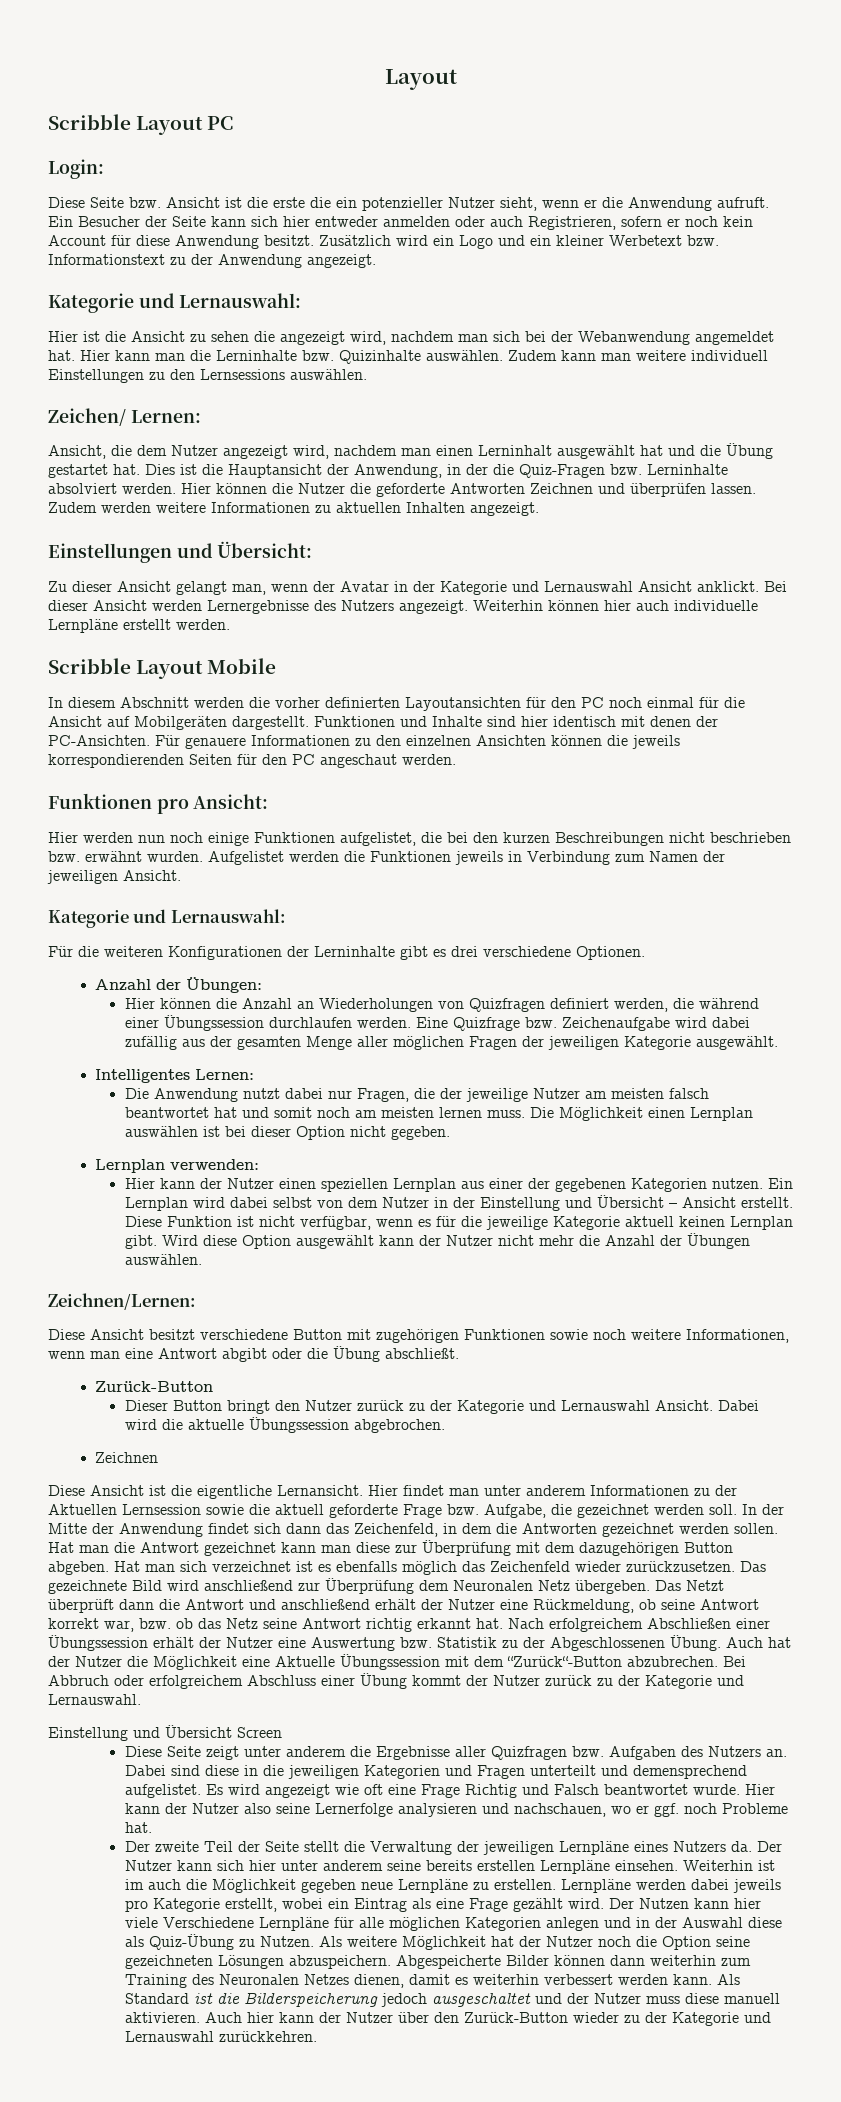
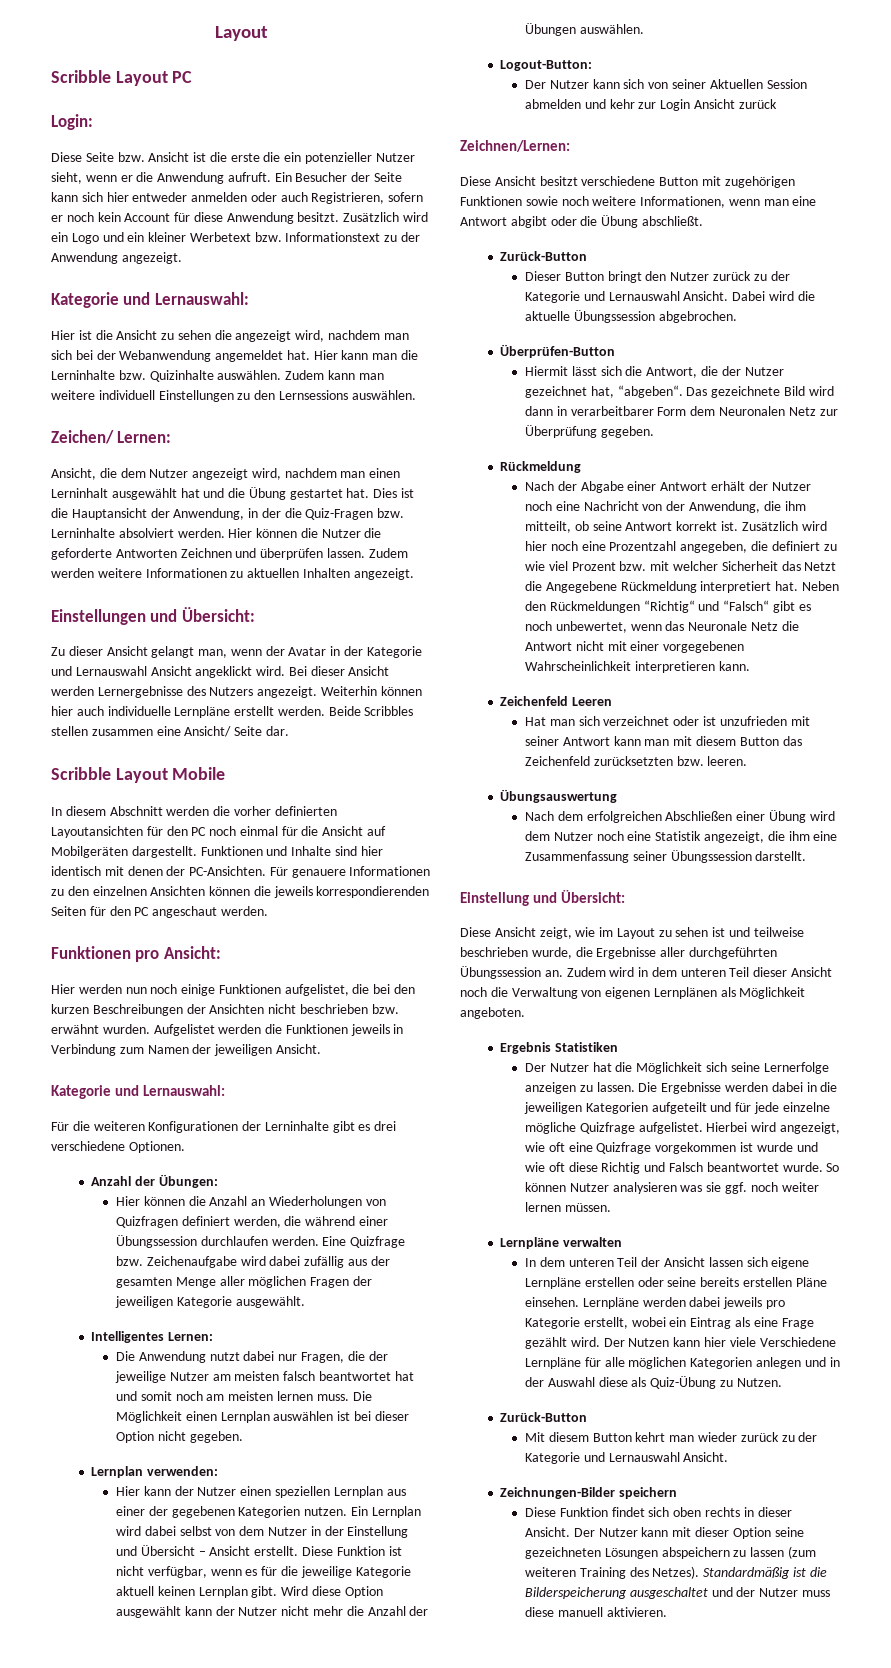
- Zu dieser Ansicht gelangt man, wenn der Avatar in der Kategorie und Lernauswahl Ansicht anklickt.
+ Zu dieser Ansicht gelangt man, wenn der Avatar in der Kategorie und Lernauswahl Ansicht angeklickt wird.
+ Beide Scribbles stellen zusammen eine Ansicht/ Seite dar.
- Hier werden nun noch einige Funktionen aufgelistet, die bei den kurzen Beschreibungen nicht beschrieben bzw. erwähnt wurden.
+ Hier werden nun noch einige Funktionen aufgelistet, die bei den kurzen Beschreibungen der Ansichten nicht beschrieben bzw. erwähnt wurden.
+ Logout-Button:
+ Der Nutzer kann sich von seiner Aktuellen Session abmelden und kehr zur Login Ansicht zurück
  Dabei wird die aktuelle Übungssession abgebrochen.
- Zeichnen
- Diese Ansicht ist die eigentliche Lernansicht. Hier findet man unter anderem Informationen zu der Aktuellen Lernsession sowie die aktuell geforderte Frage bzw. Aufgabe, die gezeichnet werden soll. In der Mitte der Anwendung findet sich dann das Zeichenfeld, in dem die Antworten gezeichnet werden sollen. Hat man die Antwort gezeichnet kann man diese zur Überprüfung mit dem dazugehörigen Button abgeben. Hat man sich verzeichnet ist es ebenfalls möglich das Zeichenfeld wieder zurückzusetzen. Das gezeichnete Bild wird anschließend zur Überprüfung dem Neuronalen Netz übergeben. Das Netzt überprüft dann die Antwort und anschließend erhält der Nutzer eine Rückmeldung, ob seine Antwort korrekt war, bzw. ob das Netz seine Antwort richtig erkannt hat. Nach erfolgreichem Abschließen einer Übungssession erhält der Nutzer eine Auswertung bzw. Statistik zu der Abgeschlossenen Übung. Auch hat der Nutzer die Möglichkeit eine Aktuelle Übungssession mit dem “Zurück“-Button abzubrechen. Bei Abbruch oder erfolgreichem Abschluss einer Übung kommt der Nutzer zurück zu der Kategorie und Lernauswahl.
- Einstellung und Übersicht Screen
- Diese Seite zeigt unter anderem die Ergebnisse aller Quizfragen bzw. Aufgaben des Nutzers an. Dabei sind diese in die jeweiligen Kategorien und Fragen unterteilt und demensprechend aufgelistet. Es wird angezeigt wie oft eine Frage Richtig und Falsch beantwortet wurde.
+ Überprüfen-Button
+ Hiermit lässt sich die Antwort, die der Nutzer gezeichnet hat, “abgeben“. Das gezeichnete Bild wird dann in verarbeitbarer Form dem Neuronalen Netz zur Überprüfung gegeben.
+ Rückmeldung
+ Nach der Abgabe einer Antwort erhält der Nutzer noch eine Nachricht von der Anwendung, die ihm mitteilt, ob seine Antwort korrekt ist. Zusätzlich wird hier noch eine Prozentzahl angegeben, die definiert zu wie viel Prozent bzw. mit welcher Sicherheit das Netzt die Angegebene Rückmeldung interpretiert hat. Neben den Rückmeldungen “Richtig“ und “Falsch“ gibt es noch unbewertet, wenn das Neuronale Netz die Antwort nicht mit einer vorgegebenen Wahrscheinlichkeit interpretieren kann.
+ Zeichenfeld Leeren
+ Hat man sich verzeichnet oder ist unzufrieden mit seiner Antwort kann man mit diesem Button das Zeichenfeld zurücksetzten bzw. leeren.
+ Übungsauswertung
+ Nach dem erfolgreichen Abschließen einer Übung wird dem Nutzer noch eine Statistik angezeigt, die ihm eine Zusammenfassung seiner Übungssession darstellt.
+ Einstellung und Übersicht:
+ Diese Ansicht zeigt, wie im Layout zu sehen ist und teilweise beschrieben wurde, die Ergebnisse aller durchgeführten Übungssession an. Zudem wird in dem unteren Teil dieser Ansicht noch die Verwaltung von eigenen Lernplänen als Möglichkeit angeboten.
+ Ergebnis Statistiken
+ Der Nutzer hat die Möglichkeit sich seine Lernerfolge anzeigen zu lassen. Die Ergebnisse werden dabei in die jeweiligen Kategorien aufgeteilt und für jede einzelne mögliche Quizfrage aufgelistet. Hierbei wird angezeigt, wie oft eine Quizfrage vorgekommen ist wurde und wie oft diese Richtig und Falsch beantwortet wurde.
- Hier kann der Nutzer also seine Lernerfolge analysieren und nachschauen, wo er ggf. noch Probleme hat.
- Der zweite Teil der Seite stellt die Verwaltung der jeweiligen Lernpläne eines Nutzers da. Der Nutzer kann sich hier unter anderem seine bereits erstellen Lernpläne einsehen. Weiterhin ist im auch die Möglichkeit gegeben neue Lernpläne zu erstellen.
+ So können Nutzer analysieren was sie ggf. noch weiter lernen müssen.
+ Lernpläne verwalten
+ In dem unteren Teil der Ansicht lassen sich eigene Lernpläne erstellen oder seine bereits erstellen Pläne einsehen.
- Der Nutzen kann hier viele Verschiedene Lernpläne für alle möglichen Kategorien anlegen und in der Auswahl diese als Quiz-Übung zu Nutzen. Als weitere Möglichkeit hat der Nutzer noch die Option seine gezeichneten Lösungen abzuspeichern. Abgespeicherte Bilder können dann weiterhin zum Training des Neuronalen Netzes dienen, damit es weiterhin verbessert werden kann. Als Standard ist die Bilderspeicherung jedoch ausgeschaltet und der Nutzer muss diese manuell aktivieren. Auch hier kann der Nutzer über den Zurück-Button wieder zu der Kategorie und Lernauswahl zurückkehren.
+ Der Nutzen kann hier viele Verschiedene Lernpläne für alle möglichen Kategorien anlegen und in der Auswahl diese als Quiz-Übung zu Nutzen.
+ Zurück-Button
+ Mit diesem Button kehrt man wieder zurück zu der Kategorie und Lernauswahl Ansicht.
+ Zeichnungen-Bilder speichern
+ Diese Funktion findet sich oben rechts in dieser Ansicht. Der Nutzer kann mit dieser Option seine gezeichneten Lösungen abspeichern zu lassen (zum weiteren Training des Netzes). Standardmäßig ist die Bilderspeicherung ausgeschaltet und der Nutzer muss diese manuell aktivieren.

